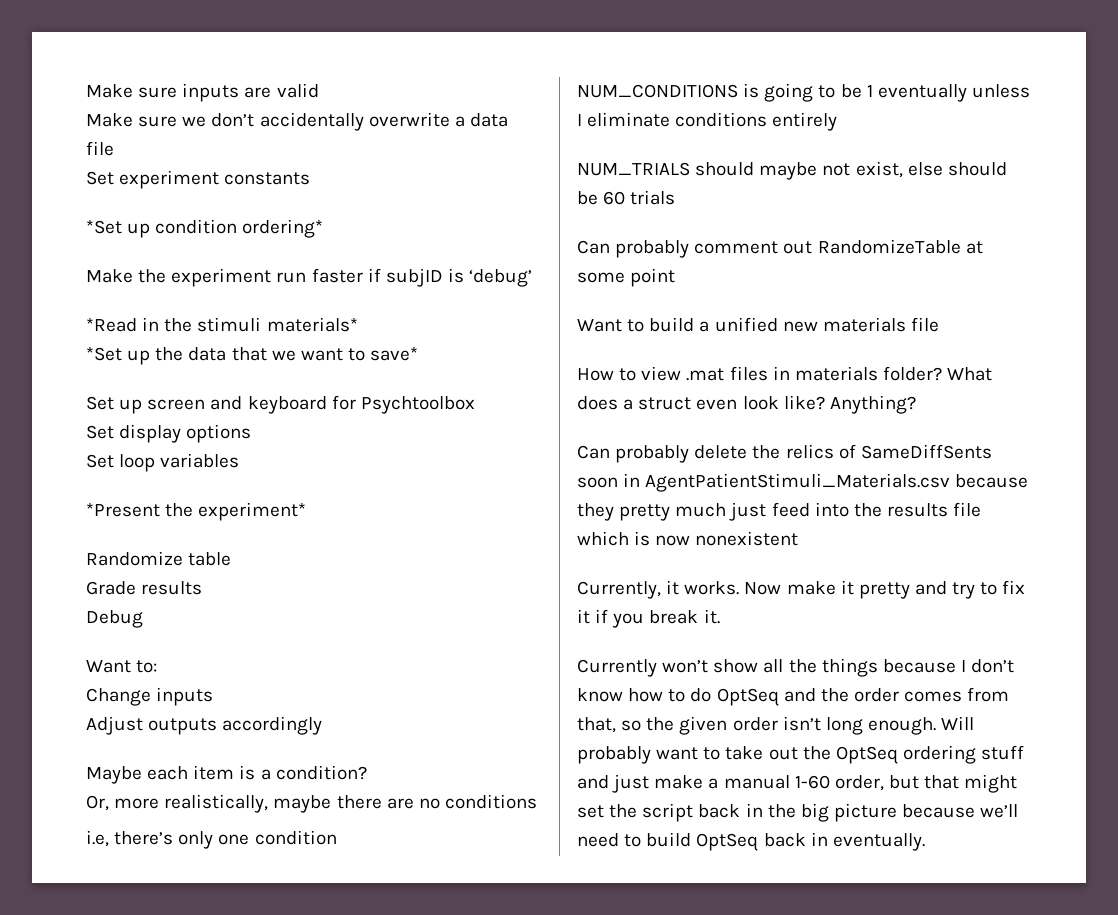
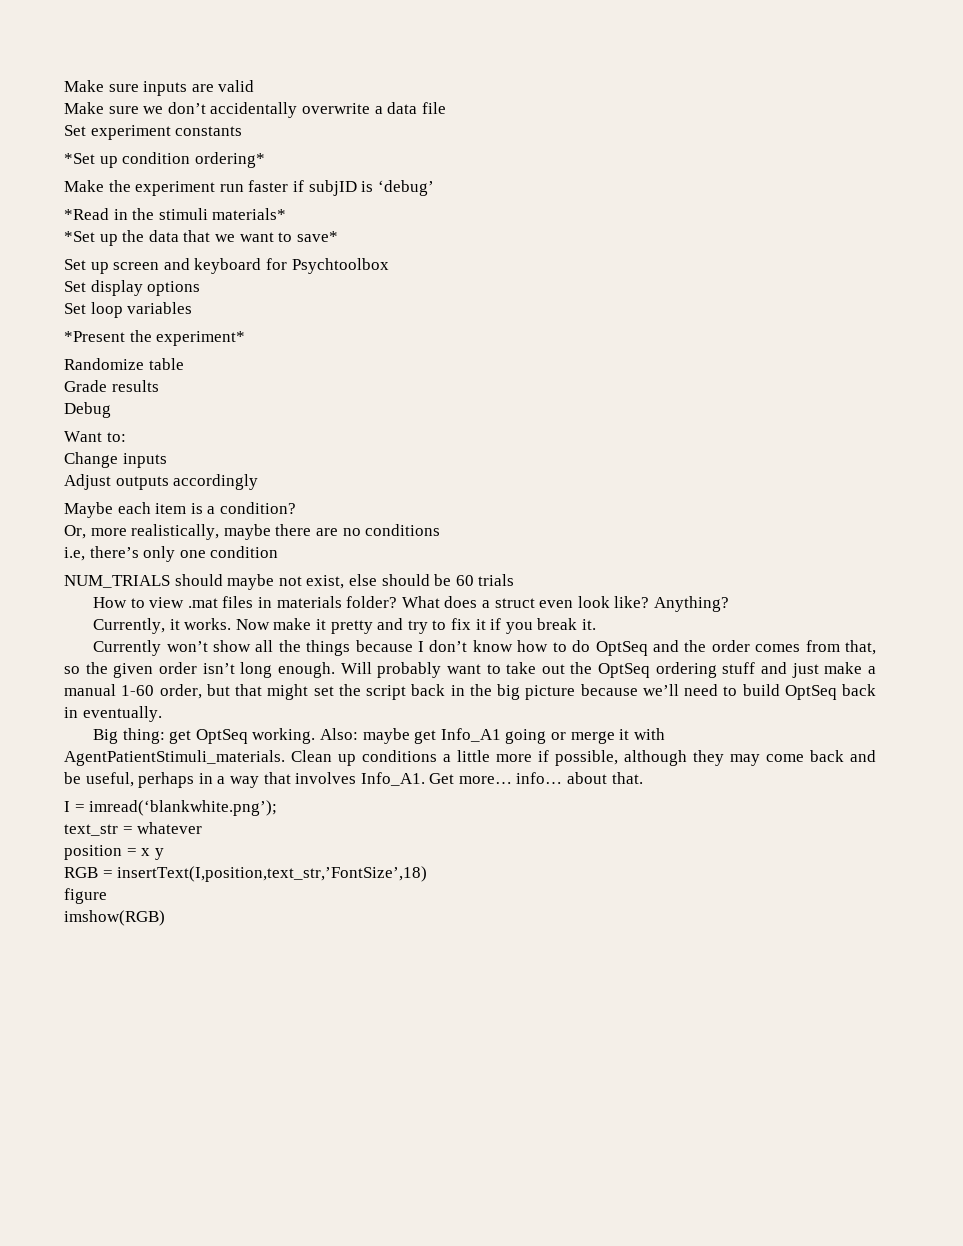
- NUM_CONDITIONS is going to be 1 eventually unless I eliminate conditions entirely
- Can probably comment out RandomizeTable at some point
- Want to build a unified new materials file
- Can probably delete the relics of SameDiffSents soon in AgentPatientStimuli_Materials.csv because they pretty much just feed into the results file which is now nonexistent
+ Big thing: get OptSeq working. Also: maybe get Info_A1 going or merge it with AgentPatientStimuli_materials. Clean up conditions a little more if possible, although they may come back and be useful, perhaps in a way that involves Info_A1. Get more… info… about that.
+ I = imread(‘blankwhite.png’);
+ text_str = whatever
+ position = x y
+ RGB = insertText(I,position,text_str,’FontSize’,18)
+ figure
+ imshow(RGB)

